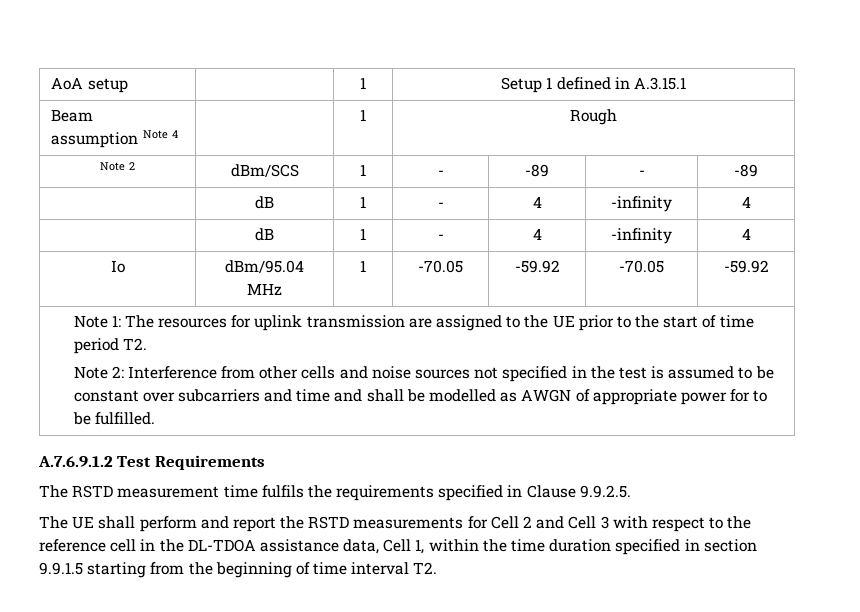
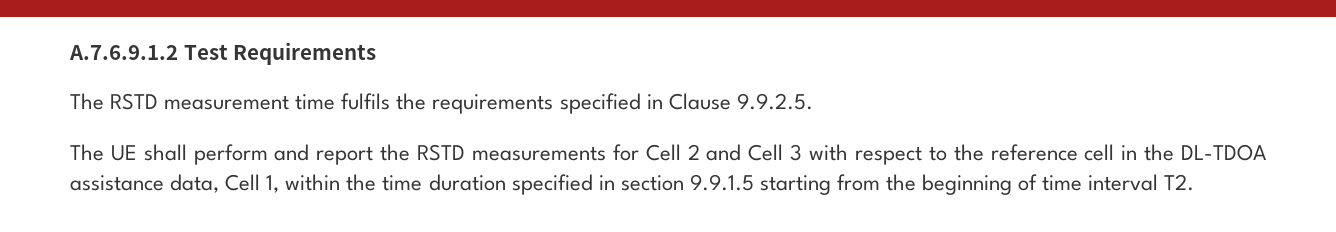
- AoA setup | | 1 | Setup 1 defined in A.3.15.1
- Beam assumption Note 4 | | 1 | Rough
- Note 2 | dBm/SCS | 1 | - | -89 | - | -89
- | dB | 1 | - | 4 | -infinity | 4
- | dB | 1 | - | 4 | -infinity | 4
- Io | dBm/95.04 MHz | 1 | -70.05 | -59.92 | -70.05 | -59.92
- Note 1: The resources for uplink transmission are assigned to the UE prior to the start of time period T2.
- Note 2: Interference from other cells and noise sources not specified in the test is assumed to be constant over subcarriers and time and shall be modelled as AWGN of appropriate power for to be fulfilled.

